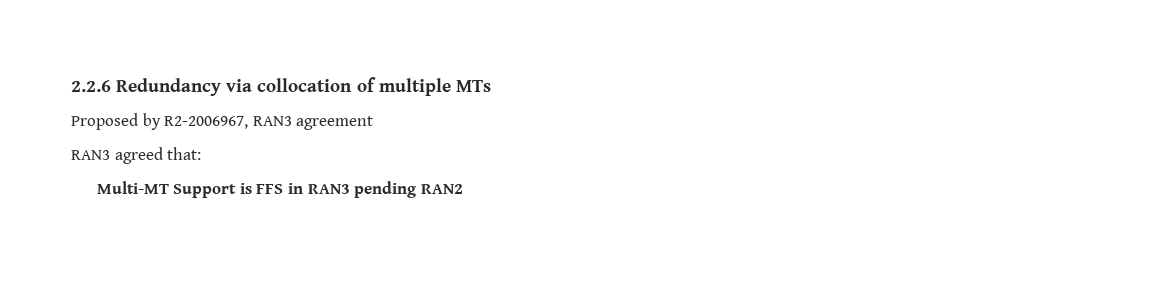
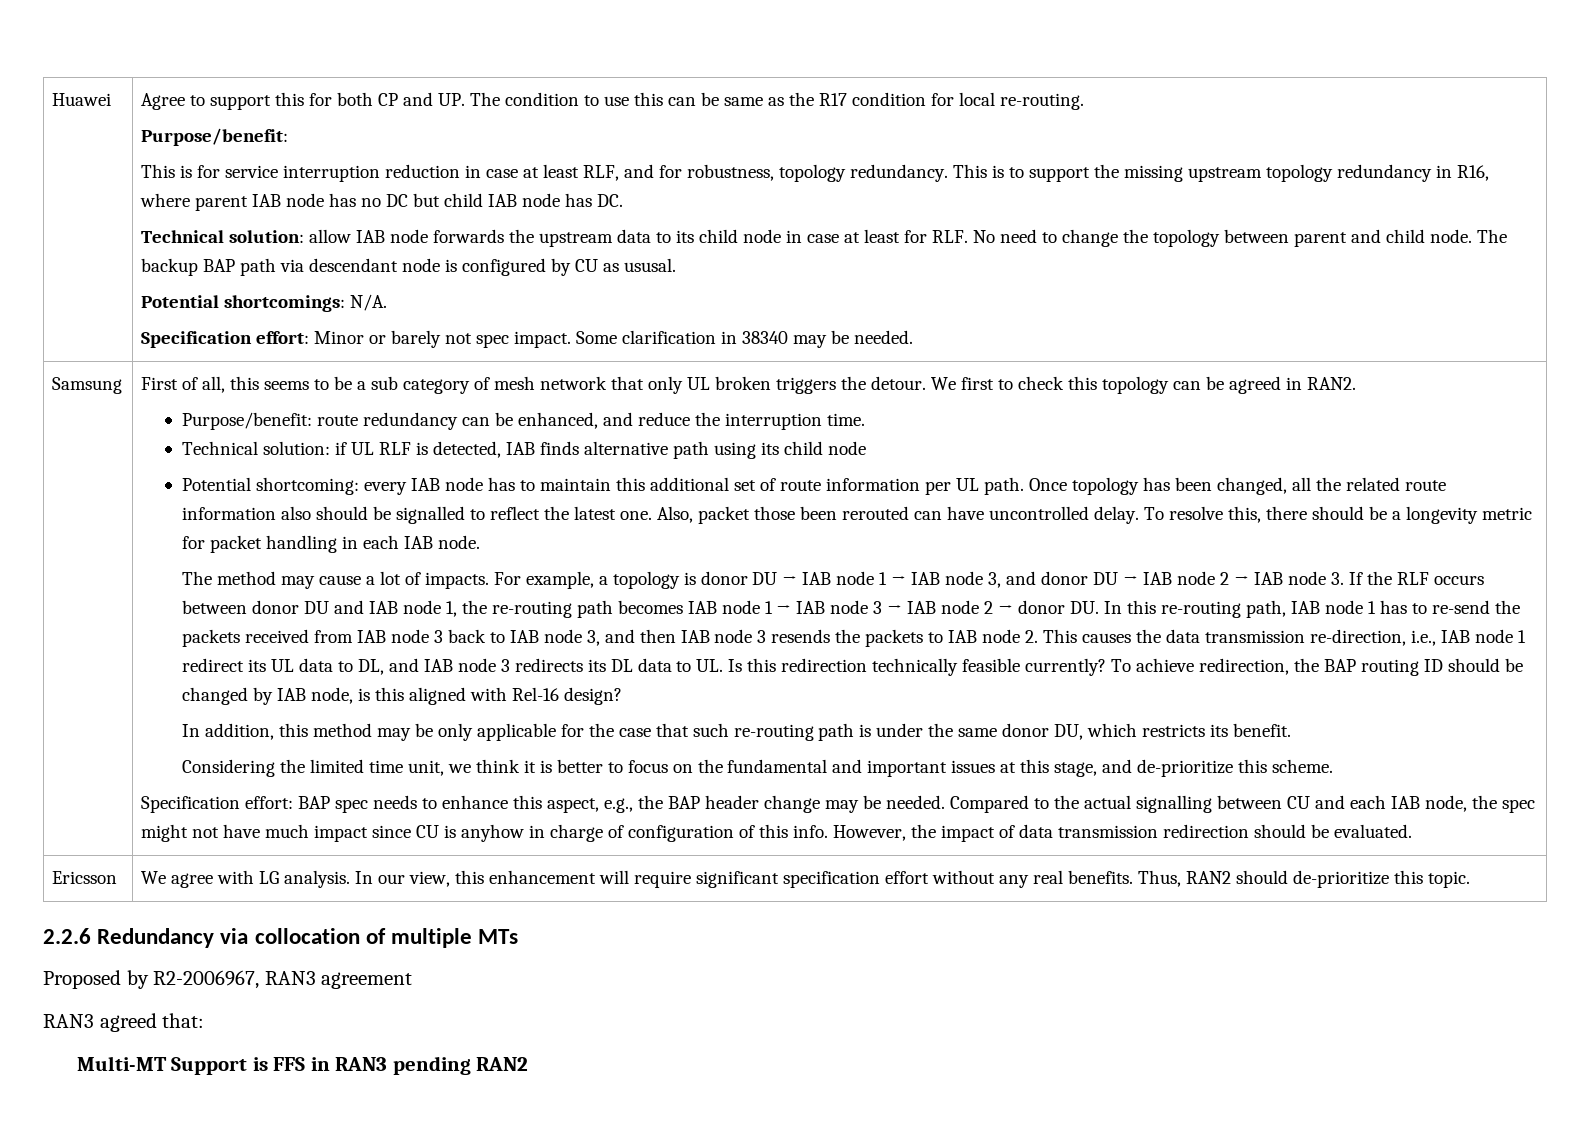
+ Huawei | Agree to support this for both CP and UP. The condition to use this can be same as the R17 condition for local re-routing.
+ Purpose/benefit:
+ This is for service interruption reduction in case at least RLF, and for robustness, topology redundancy. This is to support the missing upstream topology redundancy in R16, where parent IAB node has no DC but child IAB node has DC.
+ Technical solution: allow IAB node forwards the upstream data to its child node in case at least for RLF. No need to change the topology between parent and child node. The backup BAP path via descendant node is configured by CU as ususal.
+ Potential shortcomings: N/A.
+ Specification effort: Minor or barely not spec impact. Some clarification in 38340 may be needed.
+ Samsung | First of all, this seems to be a sub category of mesh network that only UL broken triggers the detour. We first to check this topology can be agreed in RAN2.
+ Purpose/benefit: route redundancy can be enhanced, and reduce the interruption time.
+ Technical solution: if UL RLF is detected, IAB finds alternative path using its child node
+ Potential shortcoming: every IAB node has to maintain this additional set of route information per UL path. Once topology has been changed, all the related route information also should be signalled to reflect the latest one. Also, packet those been rerouted can have uncontrolled delay. To resolve this, there should be a longevity metric for packet handling in each IAB node.
+ The method may cause a lot of impacts. For example, a topology is donor DU → IAB node 1 → IAB node 3, and donor DU → IAB node 2 → IAB node 3. If the RLF occurs between donor DU and IAB node 1, the re-routing path becomes IAB node 1 → IAB node 3 → IAB node 2 → donor DU. In this re-routing path, IAB node 1 has to re-send the packets received from IAB node 3 back to IAB node 3, and then IAB node 3 resends the packets to IAB node 2. This causes the data transmission re-direction, i.e., IAB node 1 redirect its UL data to DL, and IAB node 3 redirects its DL data to UL. Is this redirection technically feasible currently? To achieve redirection, the BAP routing ID should be changed by IAB node, is this aligned with Rel-16 design?
+ In addition, this method may be only applicable for the case that such re-routing path is under the same donor DU, which restricts its benefit.
+ Considering the limited time unit, we think it is better to focus on the fundamental and important issues at this stage, and de-prioritize this scheme.
+ Specification effort: BAP spec needs to enhance this aspect, e.g., the BAP header change may be needed. Compared to the actual signalling between CU and each IAB node, the spec might not have much impact since CU is anyhow in charge of configuration of this info. However, the impact of data transmission redirection should be evaluated.
+ Ericsson | We agree with LG analysis. In our view, this enhancement will require significant specification effort without any real benefits. Thus, RAN2 should de-prioritize this topic.

